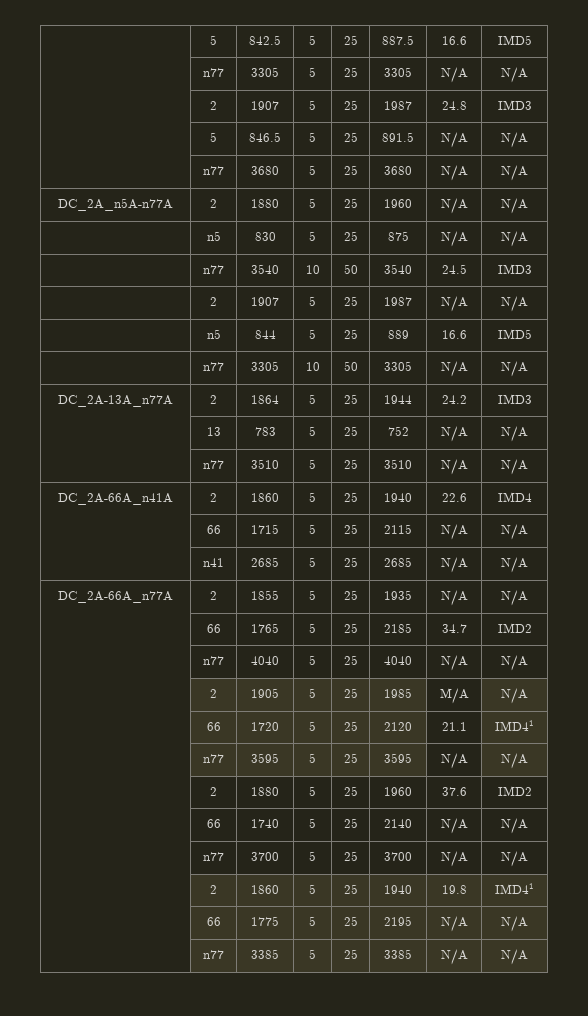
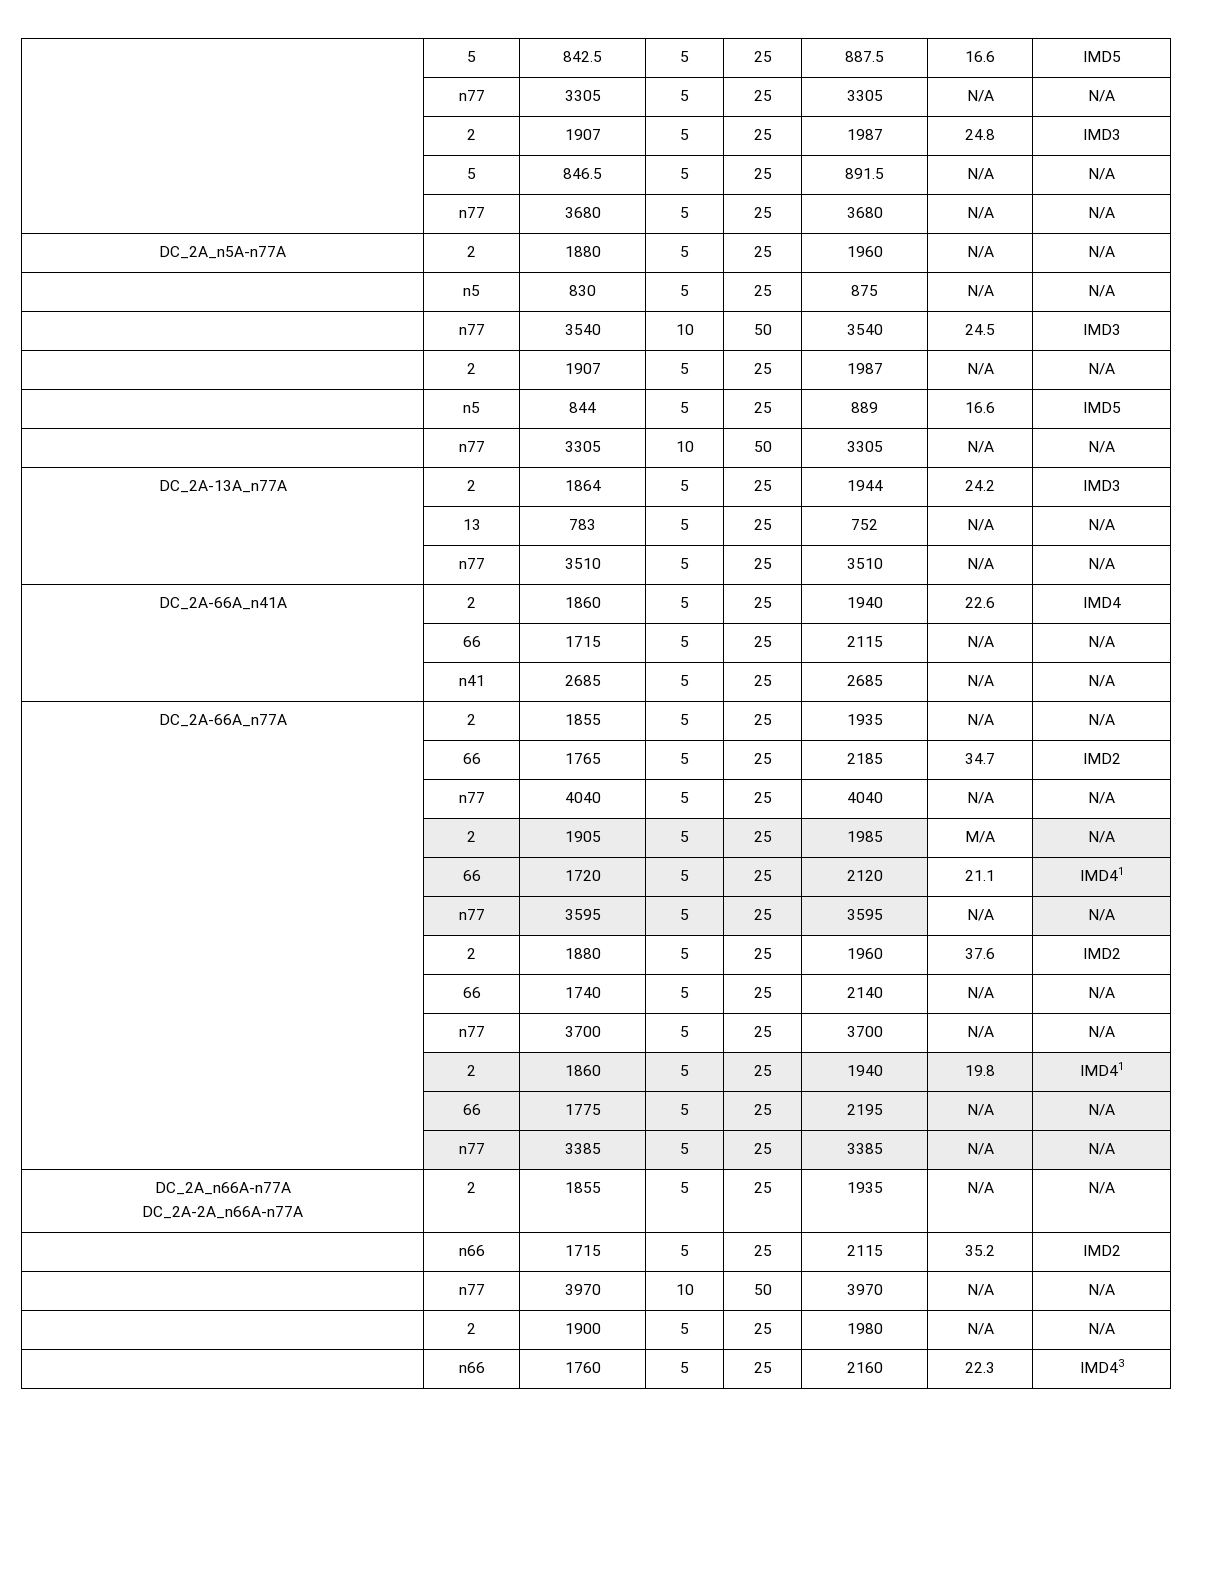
+ DC_2A_n66A-n77A
+ DC_2A-2A_n66A-n77A | 2 | 1855 | 5 | 25 | 1935 | N/A | N/A
+ | n66 | 1715 | 5 | 25 | 2115 | 35.2 | IMD2
+ | n77 | 3970 | 10 | 50 | 3970 | N/A | N/A
+ | 2 | 1900 | 5 | 25 | 1980 | N/A | N/A
+ | n66 | 1760 | 5 | 25 | 2160 | 22.3 | IMD43

